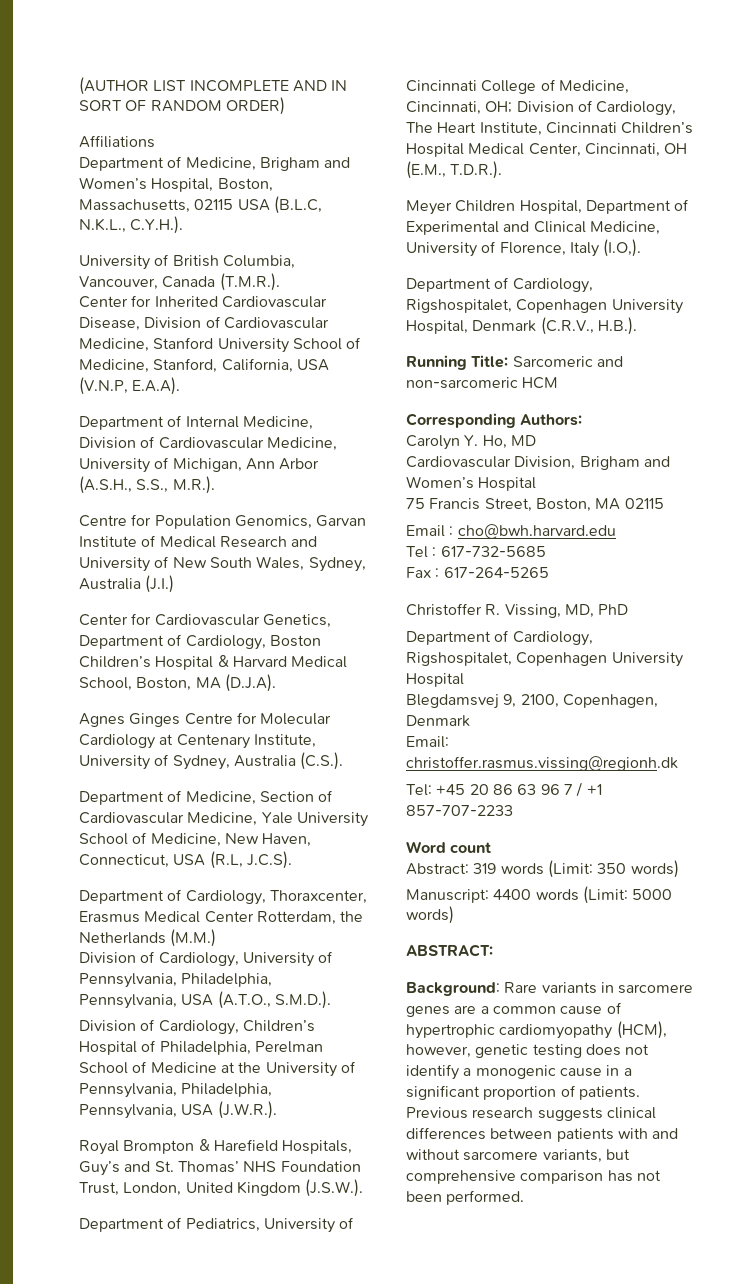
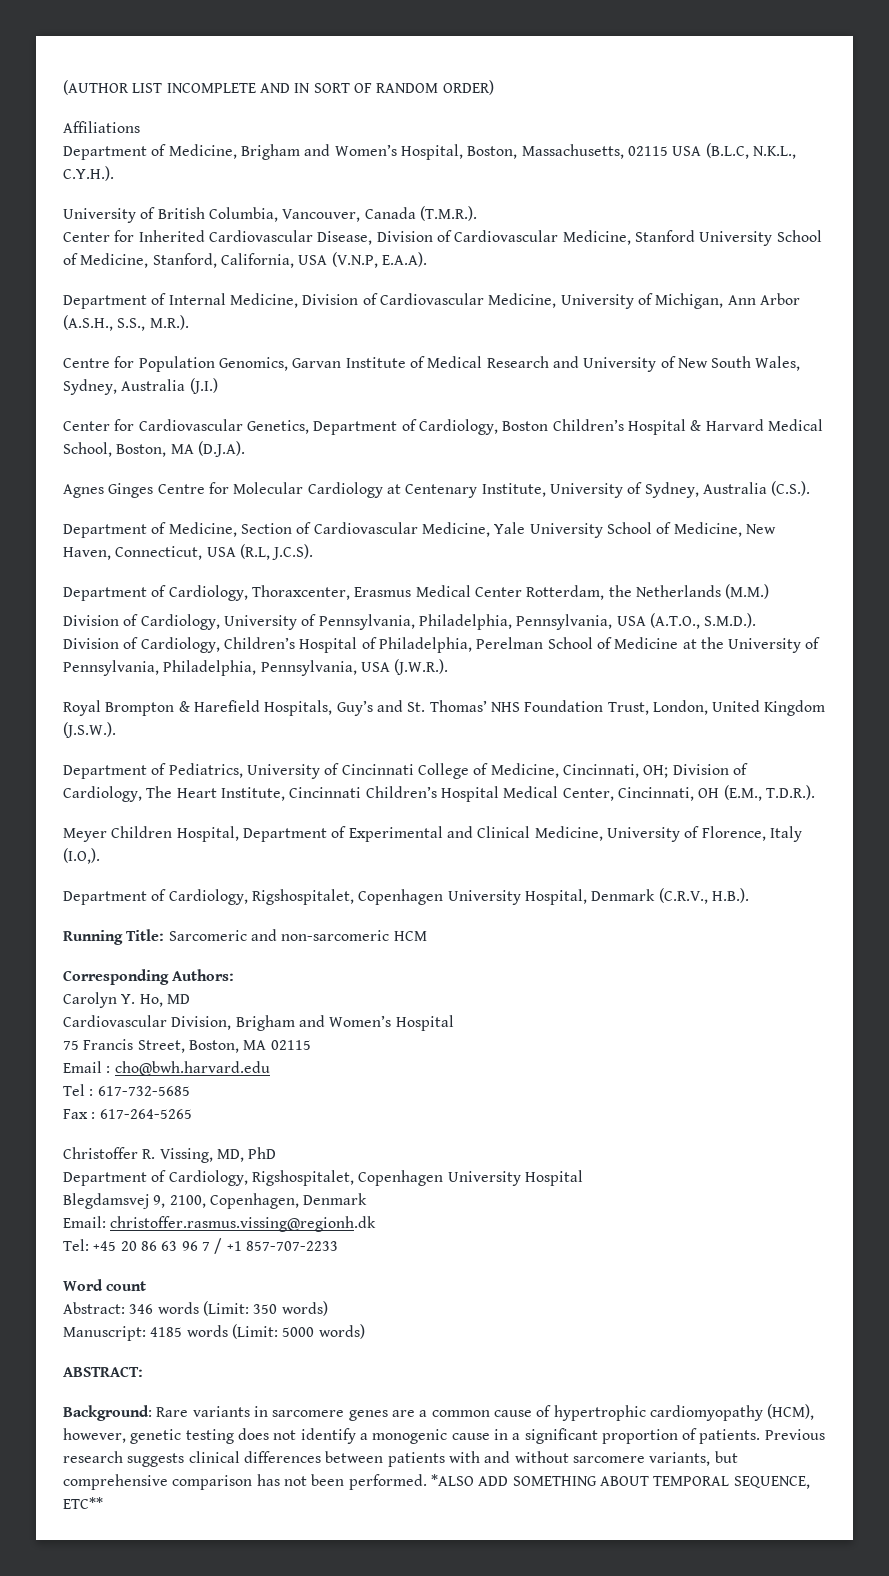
- Abstract: 319 words (Limit: 350 words)
+ Abstract: 346 words (Limit: 350 words)
- Manuscript: 4400 words (Limit: 5000 words)
+ Manuscript: 4185 words (Limit: 5000 words)
+ *ALSO ADD SOMETHING ABOUT TEMPORAL SEQUENCE, ETC**

